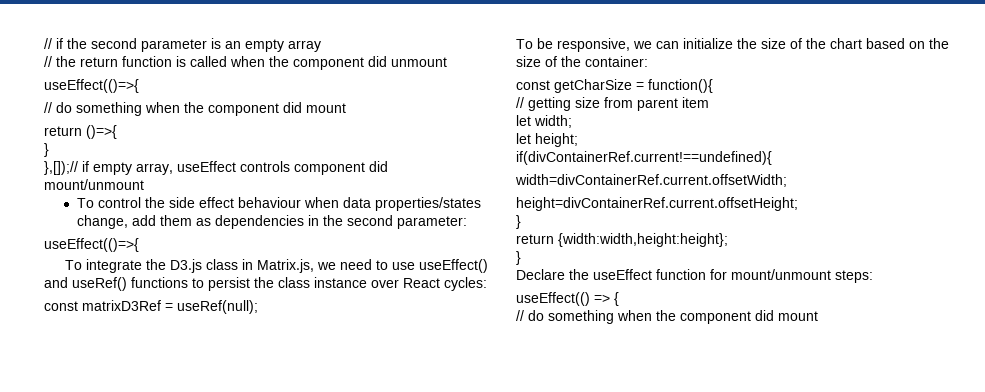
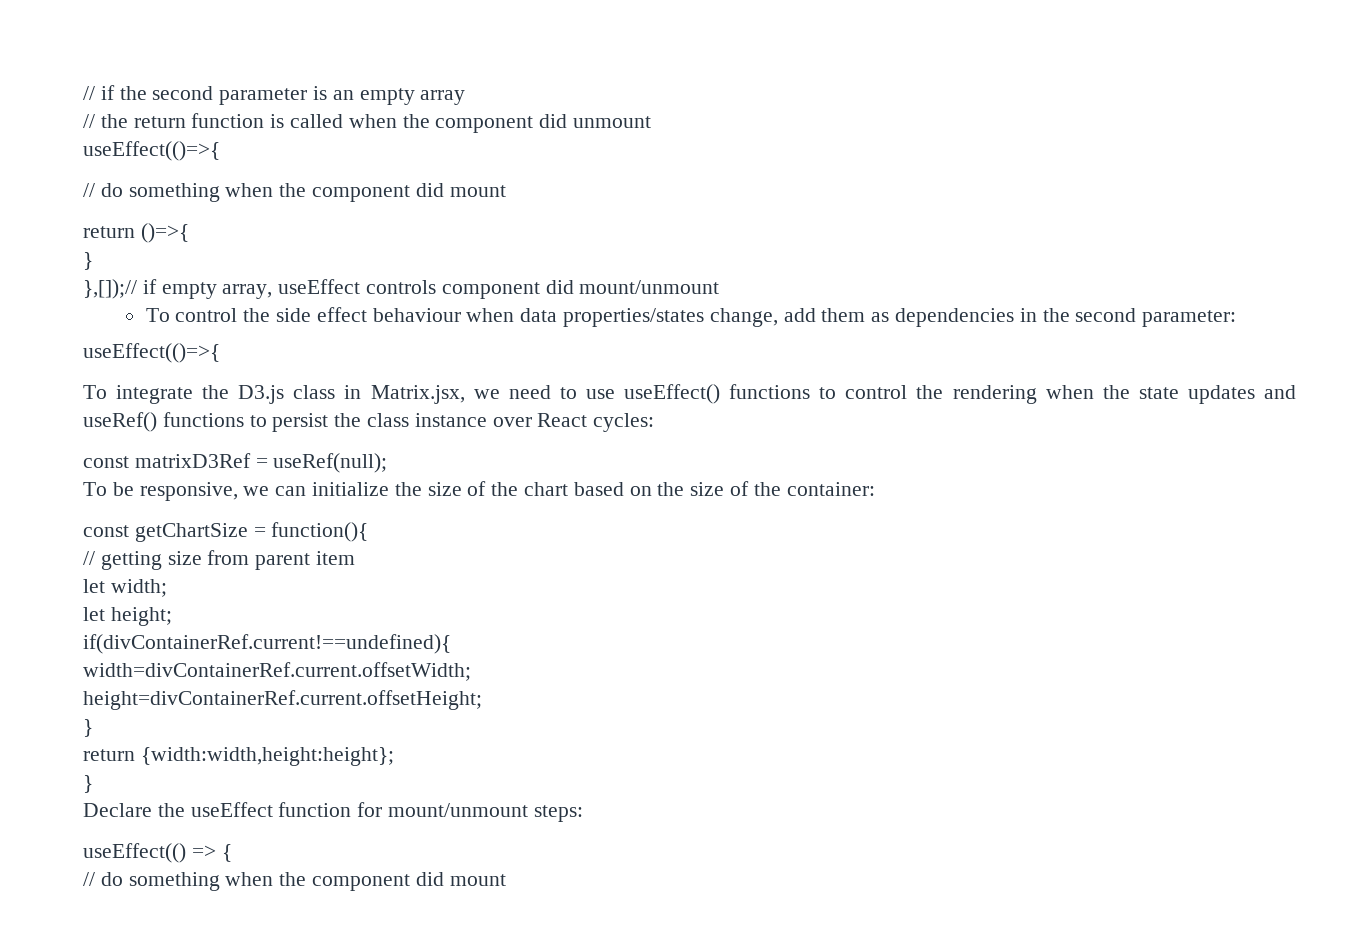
- To integrate the D3.js class in Matrix.js, we need to use useEffect() and useRef() functions to persist the class instance over React cycles:
+ To integrate the D3.js class in Matrix.jsx, we need to use useEffect() functions to control the rendering when the state updates and useRef() functions to persist the class instance over React cycles:
- const getCharSize = function(){
+ const getChartSize = function(){

